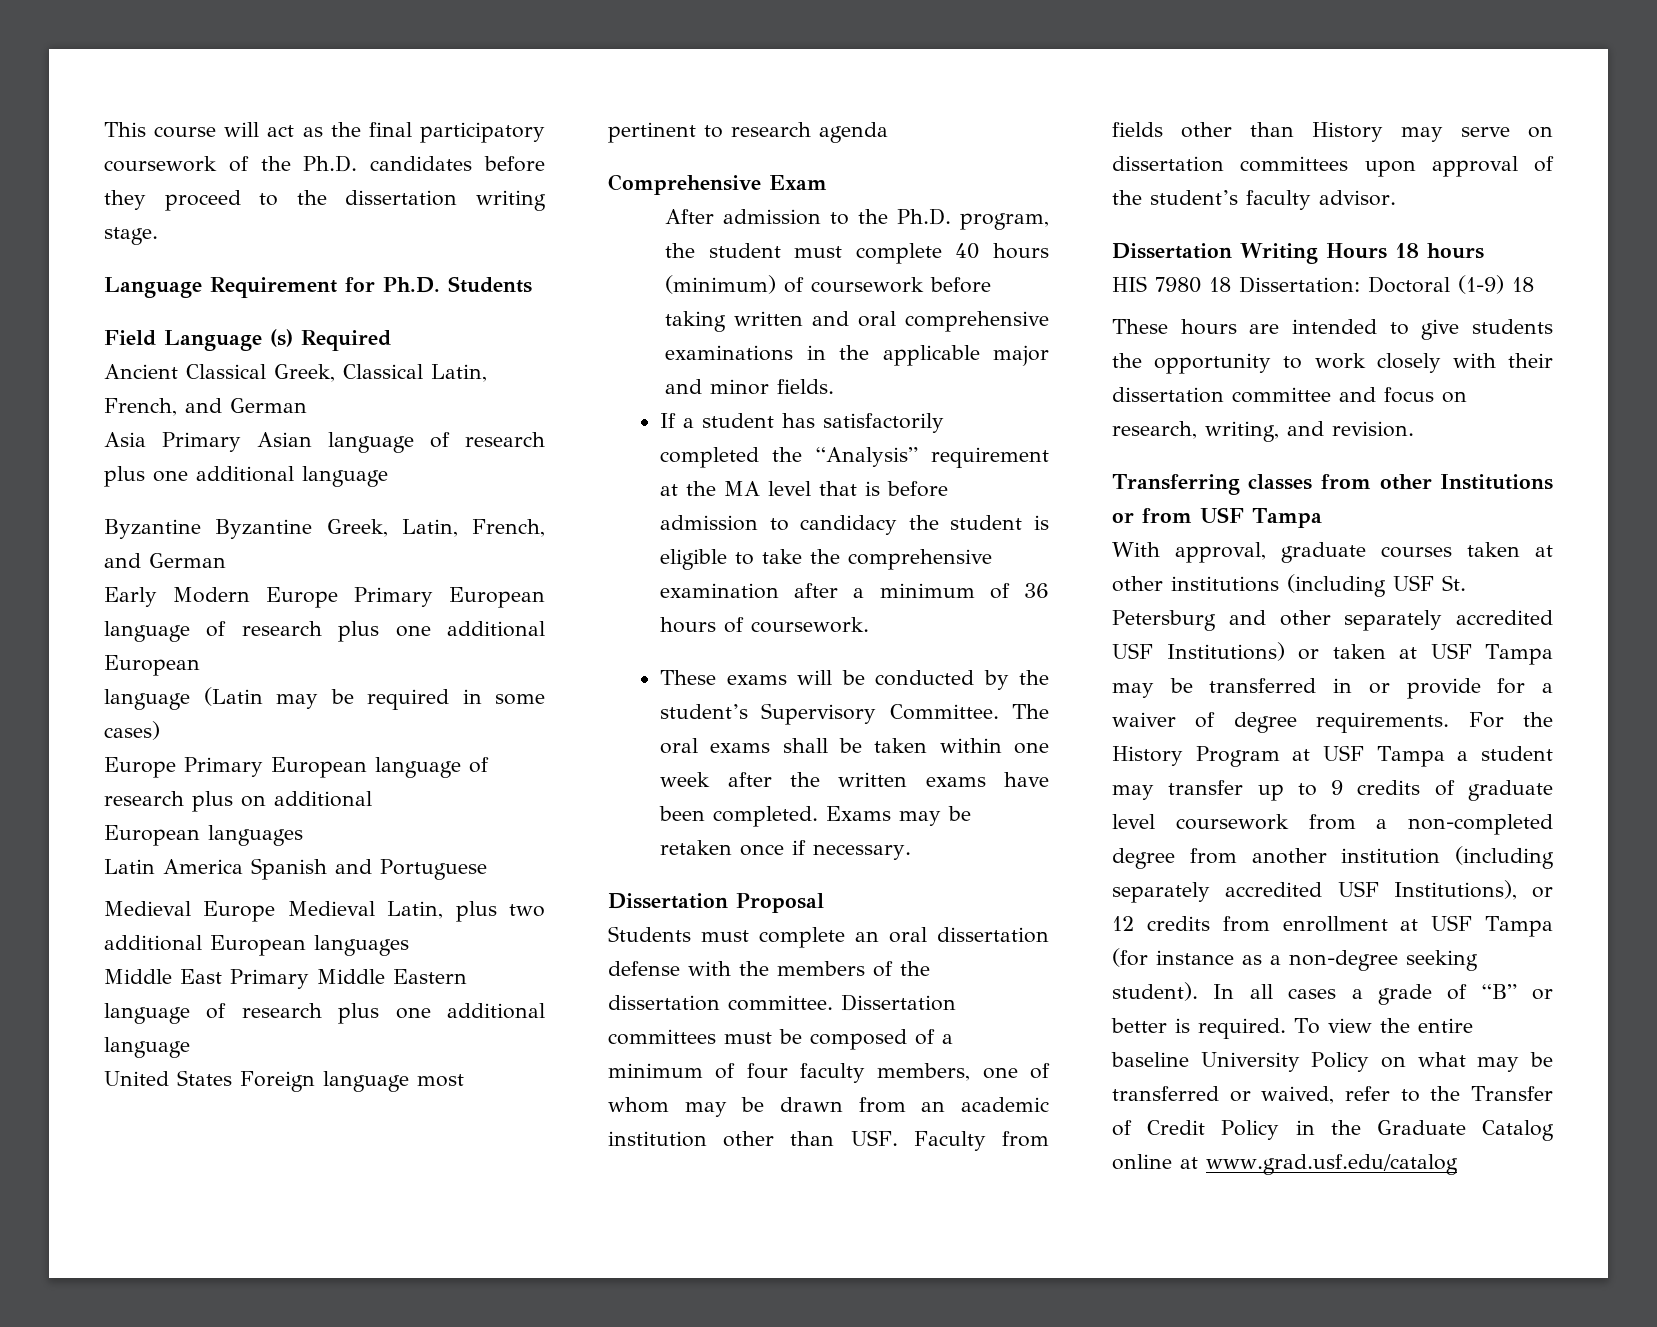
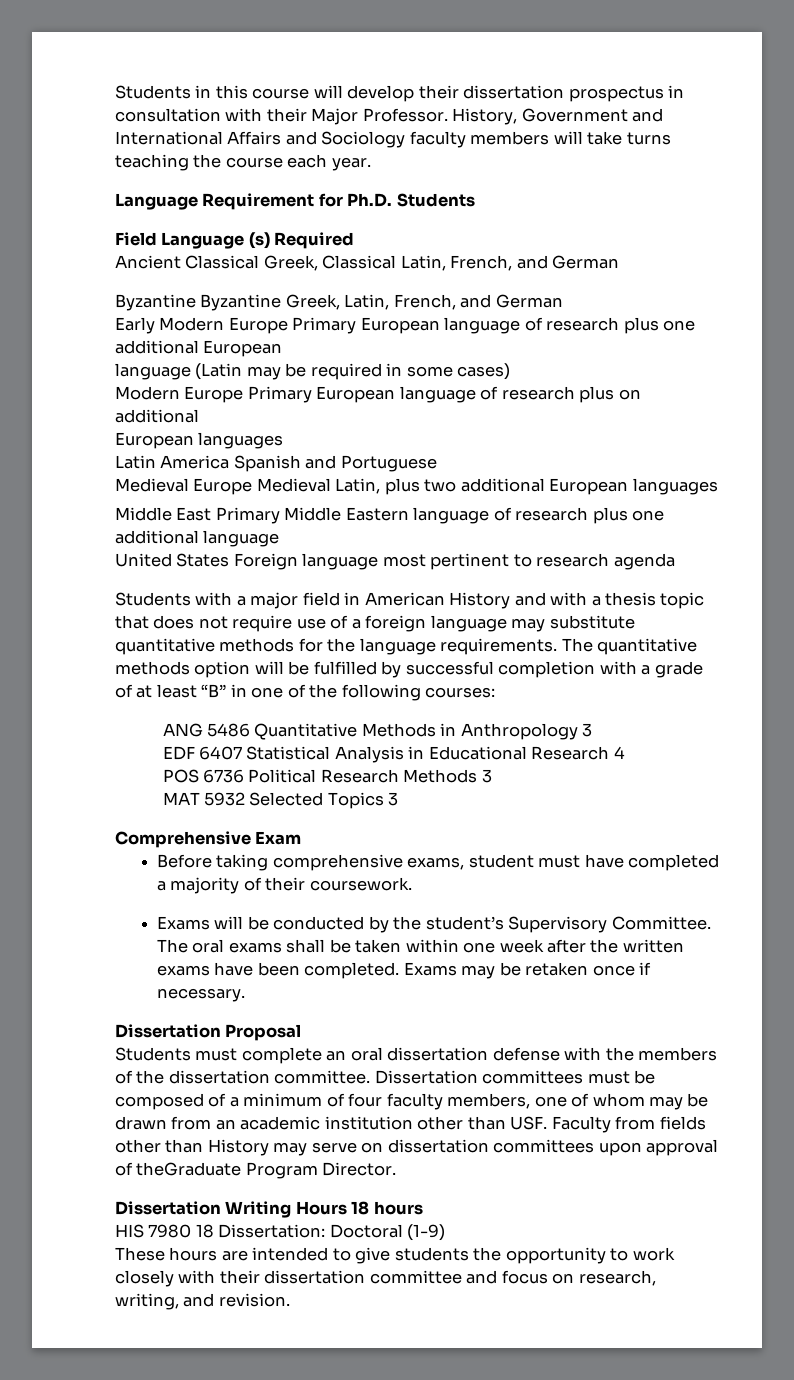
- This course will act as the final participatory coursework of the Ph.D. candidates before they proceed to the dissertation writing stage.
+ Students in this course will develop their dissertation prospectus in consultation with their Major Professor. History, Government and International Affairs and Sociology faculty members will take turns teaching the course each year.
- Asia Primary Asian language of research plus one additional language
- Europe Primary European language of research plus on additional
+ Modern Europe Primary European language of research plus on additional
+ Students with a major field in American History and with a thesis topic that does not require use of a foreign language may substitute quantitative methods for the language requirements. The quantitative methods option will be fulfilled by successful completion with a grade of at least “B” in one of the following courses:
+ ANG 5486 Quantitative Methods in Anthropology 3
+ EDF 6407 Statistical Analysis in Educational Research 4
+ POS 6736 Political Research Methods 3
+ MAT 5932 Selected Topics 3
  Comprehensive Exam
- After admission to the Ph.D. program, the student must complete 40 hours (minimum) of coursework before taking written and oral comprehensive examinations in the applicable major and minor fields.
- If a student has satisfactorily completed the “Analysis” requirement at the MA level that is before admission to candidacy the student is eligible to take the comprehensive examination after a minimum of 36 hours of coursework.
+ Before taking comprehensive exams, student must have completed a majority of their coursework.
- These exams will be conducted by the student’s Supervisory Committee.
+ Exams will be conducted by the student’s Supervisory Committee.
- Dissertation committees must be composed of a minimum of four faculty members, one of whom may be drawn from an academic institution other than USF. Faculty from fields other than History may serve on dissertation committees upon approval of the student’s faculty advisor.
+ Dissertation committees must be composed of a minimum of four faculty members, one of whom may be drawn from an academic institution other than USF. Faculty from fields other than History may serve on dissertation committees upon approval of theGraduate Program Director.
- HIS 7980 18 Dissertation: Doctoral (1-9) 18
+ HIS 7980 18 Dissertation: Doctoral (1-9)
- Transferring classes from other Institutions or from USF Tampa
- With approval, graduate courses taken at other institutions (including USF St. Petersburg and other separately accredited USF Institutions) or taken at USF Tampa may be transferred in or provide for a waiver of degree requirements. For the History Program at USF Tampa a student may transfer up to 9 credits of graduate level coursework from a non-completed degree from another institution (including separately accredited USF Institutions), or 12 credits from enrollment at USF Tampa (for instance as a non-degree seeking student). In all cases a grade of “B” or better is required. To view the entire baseline University Policy on what may be transferred or waived, refer to the Transfer of Credit Policy in the Graduate Catalog online at www.grad.usf.edu/catalog

